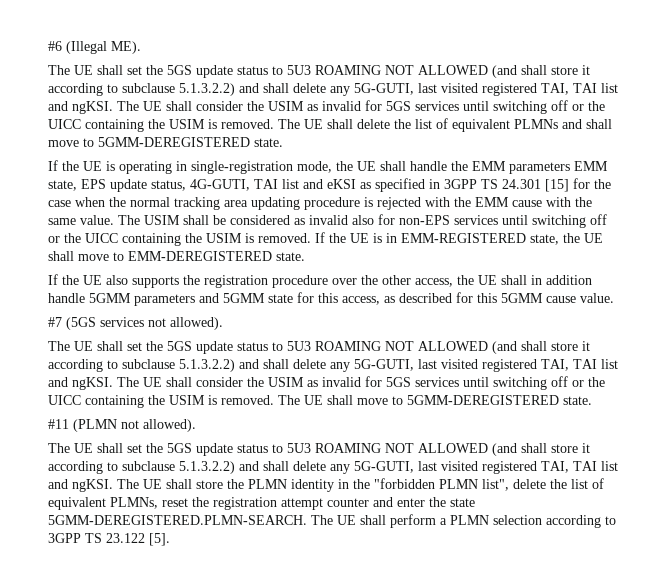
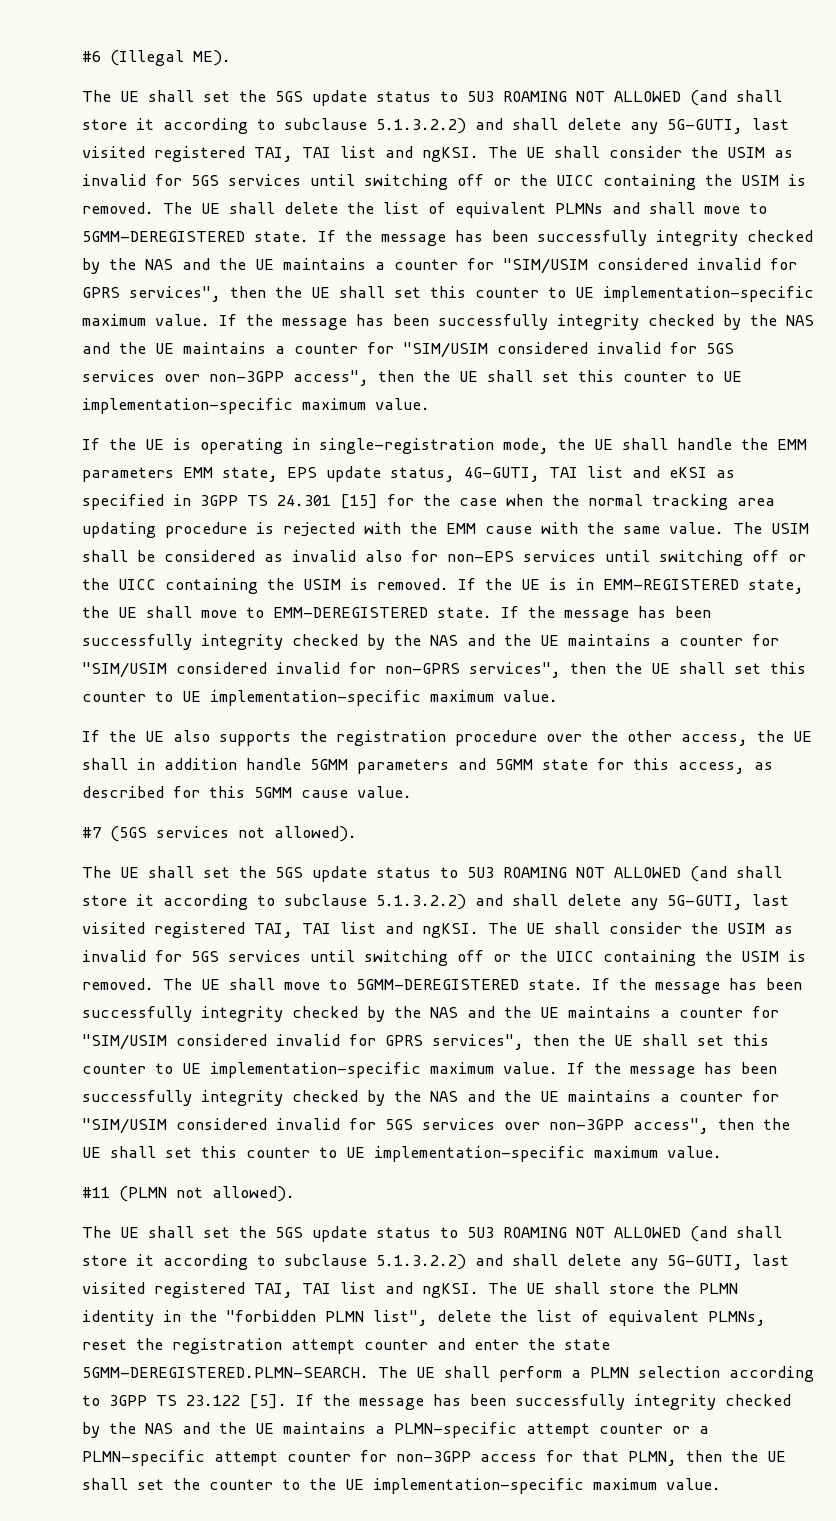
- The UE shall delete the list of equivalent PLMNs and shall move to 5GMM-DEREGISTERED state.
+ The UE shall delete the list of equivalent PLMNs and shall move to 5GMM-DEREGISTERED state. If the message has been successfully integrity checked by the NAS and the UE maintains a counter for "SIM/USIM considered invalid for GPRS services", then the UE shall set this counter to UE implementation-specific maximum value. If the message has been successfully integrity checked by the NAS and the UE maintains a counter for "SIM/USIM considered invalid for 5GS services over non-3GPP access", then the UE shall set this counter to UE implementation-specific maximum value.
+ If the message has been successfully integrity checked by the NAS and the UE maintains a counter for "SIM/USIM considered invalid for non-GPRS services", then the UE shall set this counter to UE implementation-specific maximum value.
- The UE shall move to 5GMM-DEREGISTERED state.
+ The UE shall move to 5GMM-DEREGISTERED state. If the message has been successfully integrity checked by the NAS and the UE maintains a counter for "SIM/USIM considered invalid for GPRS services", then the UE shall set this counter to UE implementation-specific maximum value. If the message has been successfully integrity checked by the NAS and the UE maintains a counter for "SIM/USIM considered invalid for 5GS services over non-3GPP access", then the UE shall set this counter to UE implementation-specific maximum value.
+ If the message has been successfully integrity checked by the NAS and the UE maintains a PLMN-specific attempt counter or a PLMN-specific attempt counter for non-3GPP access for that PLMN, then the UE shall set the counter to the UE implementation-specific maximum value.

